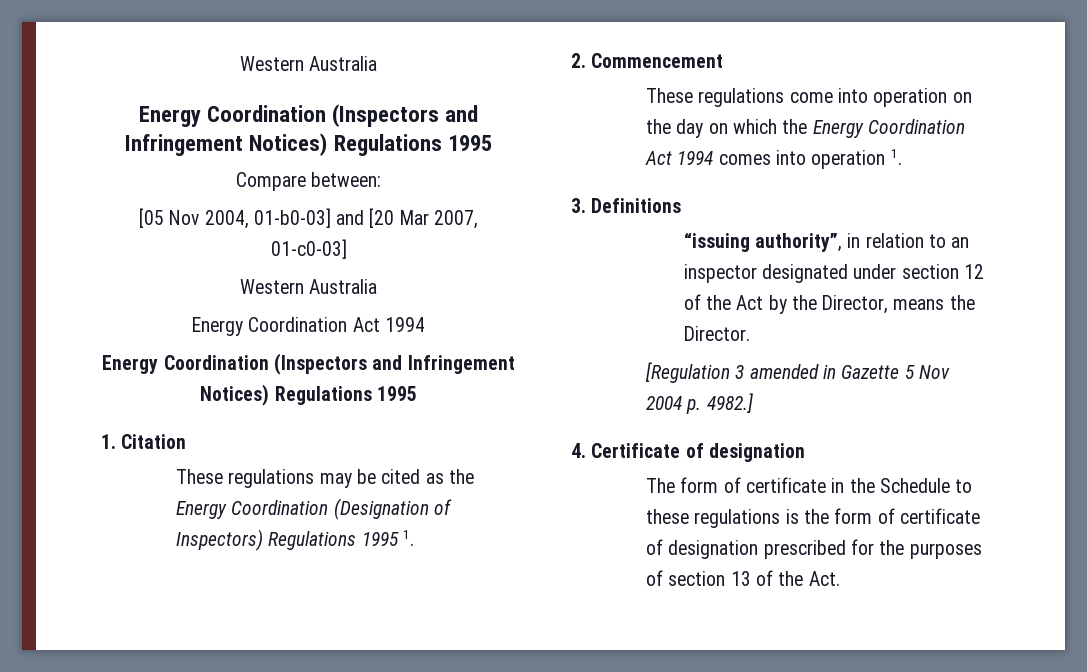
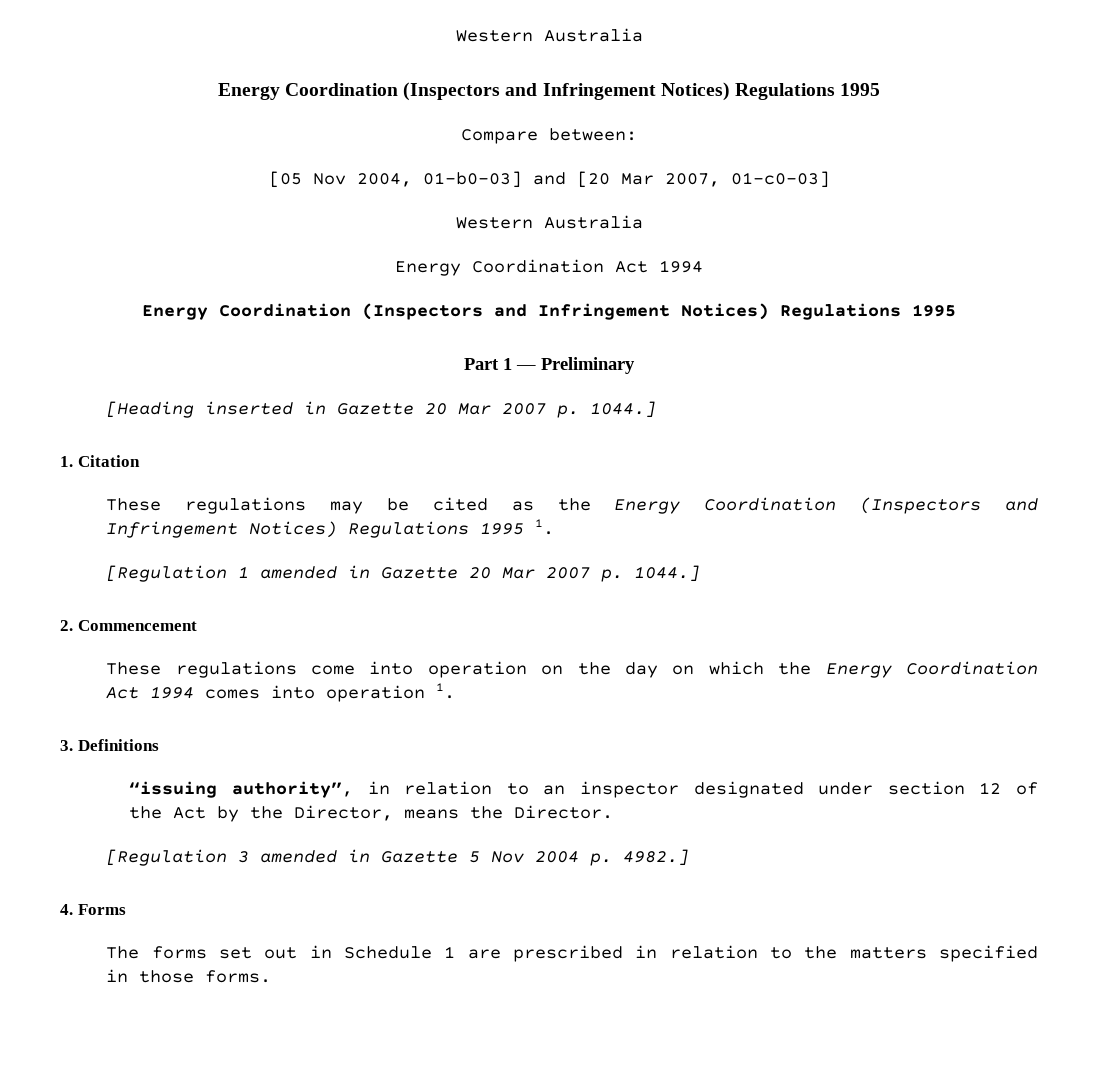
+ Part 1 — Preliminary
+ [Heading inserted in Gazette 20 Mar 2007 p. 1044.]
- These regulations may be cited as the Energy Coordination (Designation of Inspectors) Regulations 1995 1.
+ These regulations may be cited as the Energy Coordination (Inspectors and Infringement Notices) Regulations 1995 1.
+ [Regulation 1 amended in Gazette 20 Mar 2007 p. 1044.]
- 4. Certificate of designation
- The form of certificate in the Schedule to these regulations is the form of certificate of designation prescribed for the purposes of section 13 of the Act.
+ 4. Forms
+ The forms set out in Schedule 1 are prescribed in relation to the matters specified in those forms.

